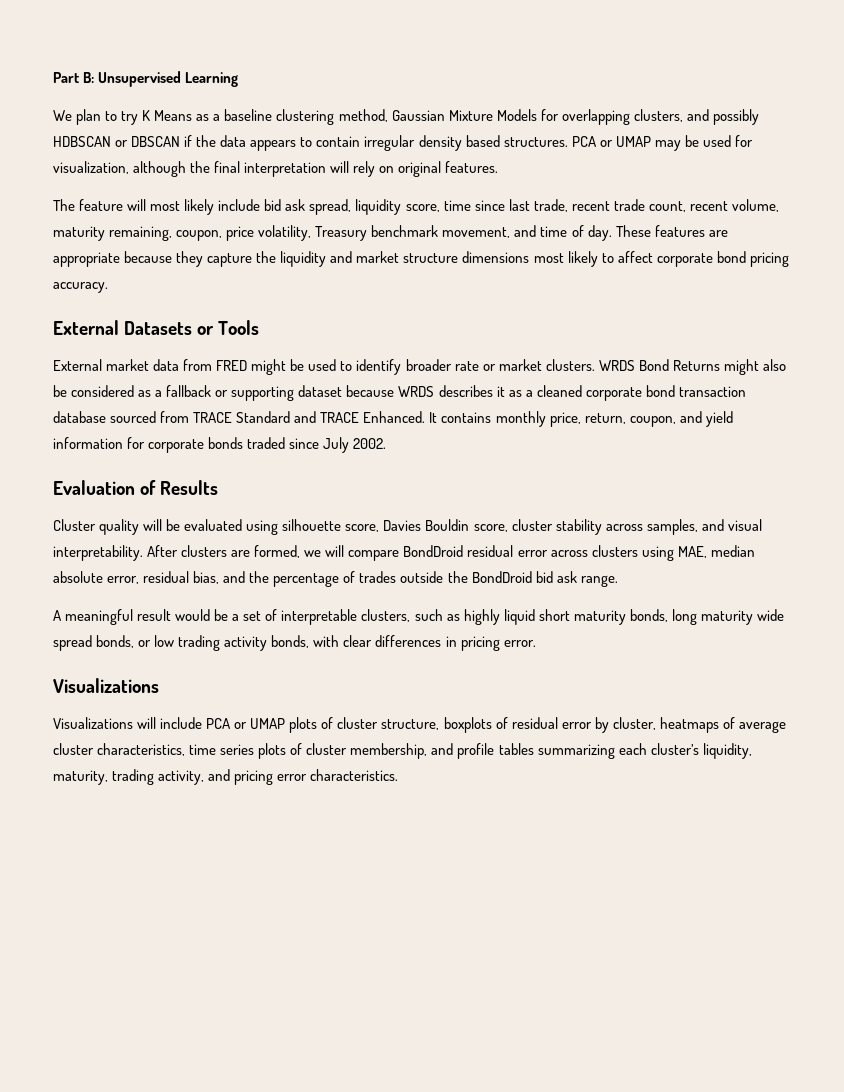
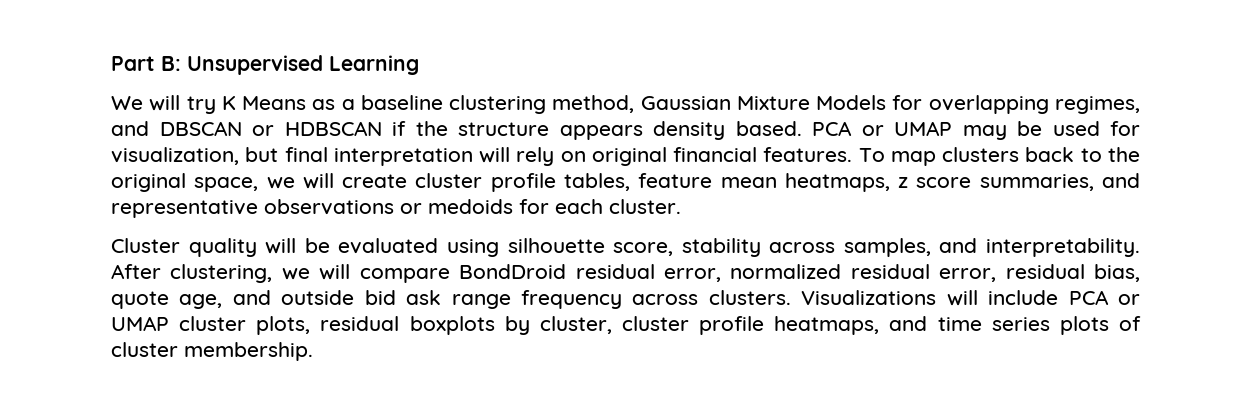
- We plan to try K Means as a baseline clustering method, Gaussian Mixture Models for overlapping clusters, and possibly HDBSCAN or DBSCAN if the data appears to contain irregular density based structures.
+ We will try K Means as a baseline clustering method, Gaussian Mixture Models for overlapping regimes, and DBSCAN or HDBSCAN if the structure appears density based.
- PCA or UMAP may be used for visualization, although the final interpretation will rely on original features.
- The feature will most likely include bid ask spread, liquidity score, time since last trade, recent trade count, recent volume, maturity remaining, coupon, price volatility, Treasury benchmark movement, and time of day. These features are appropriate because they capture the liquidity and market structure dimensions most likely to affect corporate bond pricing accuracy.
- External Datasets or Tools
- External market data from FRED might be used to identify broader rate or market clusters. WRDS Bond Returns might also be considered as a fallback or supporting dataset because WRDS describes it as a cleaned corporate bond transaction database sourced from TRACE Standard and TRACE Enhanced. It contains monthly price, return, coupon, and yield information for corporate bonds traded since July 2002.
- Evaluation of Results
+ PCA or UMAP may be used for visualization, but final interpretation will rely on original financial features. To map clusters back to the original space, we will create cluster profile tables, feature mean heatmaps, z score summaries, and representative observations or medoids for each cluster.
- Cluster quality will be evaluated using silhouette score, Davies Bouldin score, cluster stability across samples, and visual interpretability.
+ Cluster quality will be evaluated using silhouette score, stability across samples, and interpretability.
- After clusters are formed, we will compare BondDroid residual error across clusters using MAE, median absolute error, residual bias, and the percentage of trades outside the BondDroid bid ask range.
- A meaningful result would be a set of interpretable clusters, such as highly liquid short maturity bonds, long maturity wide spread bonds, or low trading activity bonds, with clear differences in pricing error.
- Visualizations
- Visualizations will include PCA or UMAP plots of cluster structure, boxplots of residual error by cluster, heatmaps of average cluster characteristics, time series plots of cluster membership, and profile tables summarizing each cluster’s liquidity, maturity, trading activity, and pricing error characteristics.
+ After clustering, we will compare BondDroid residual error, normalized residual error, residual bias, quote age, and outside bid ask range frequency across clusters. Visualizations will include PCA or UMAP cluster plots, residual boxplots by cluster, cluster profile heatmaps, and time series plots of cluster membership.

